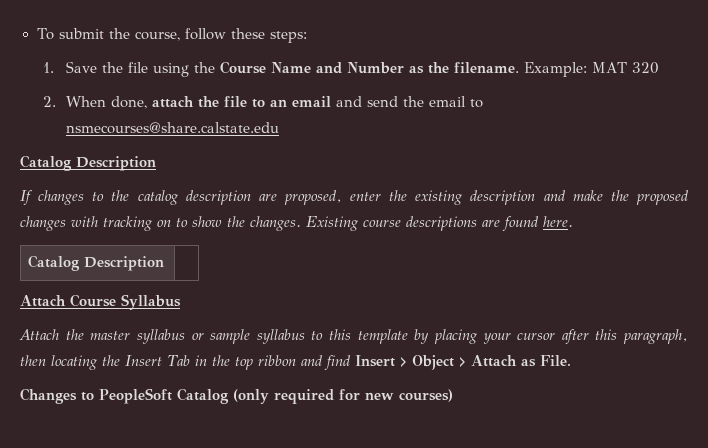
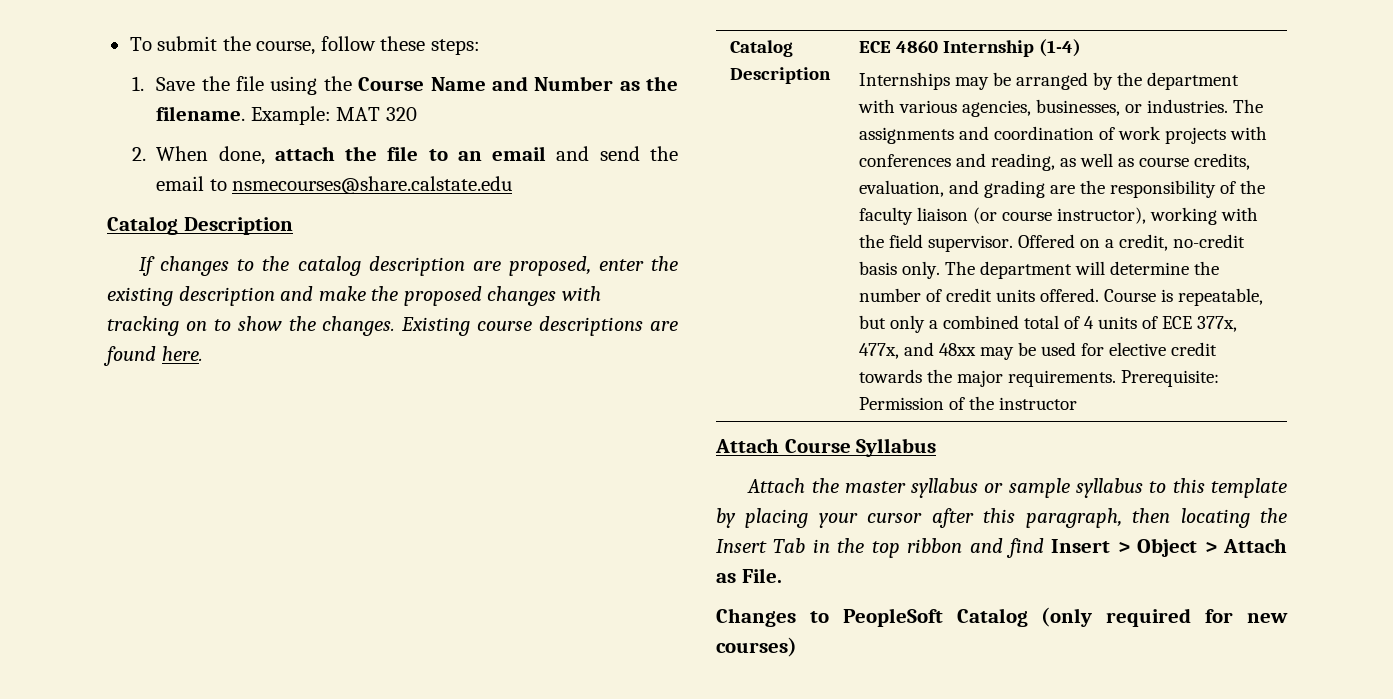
+ ECE 4860 Internship (1-4)
+ Internships may be arranged by the department with various agencies, businesses, or industries. The assignments and coordination of work projects with conferences and reading, as well as course credits, evaluation, and grading are the responsibility of the faculty liaison (or course instructor), working with the field supervisor. Offered on a credit, no-credit basis only. The department will determine the number of credit units offered. Course is repeatable, but only a combined total of 4 units of ECE 377x, 477x, and 48xx may be used for elective credit towards the major requirements. Prerequisite: Permission of the instructor

